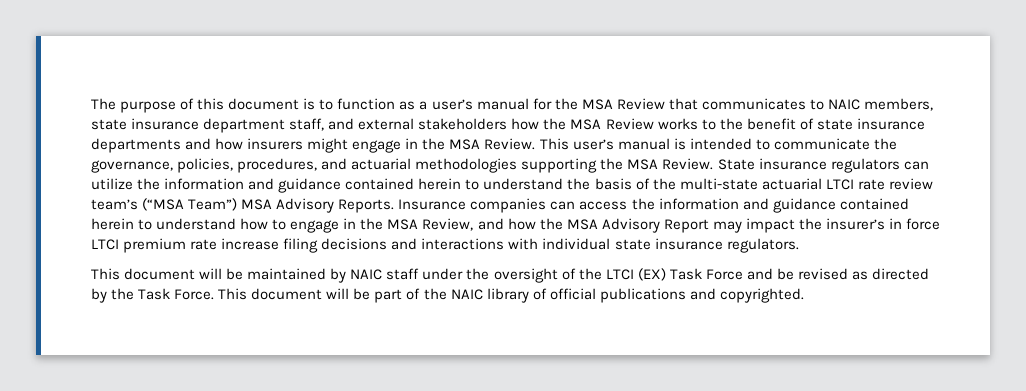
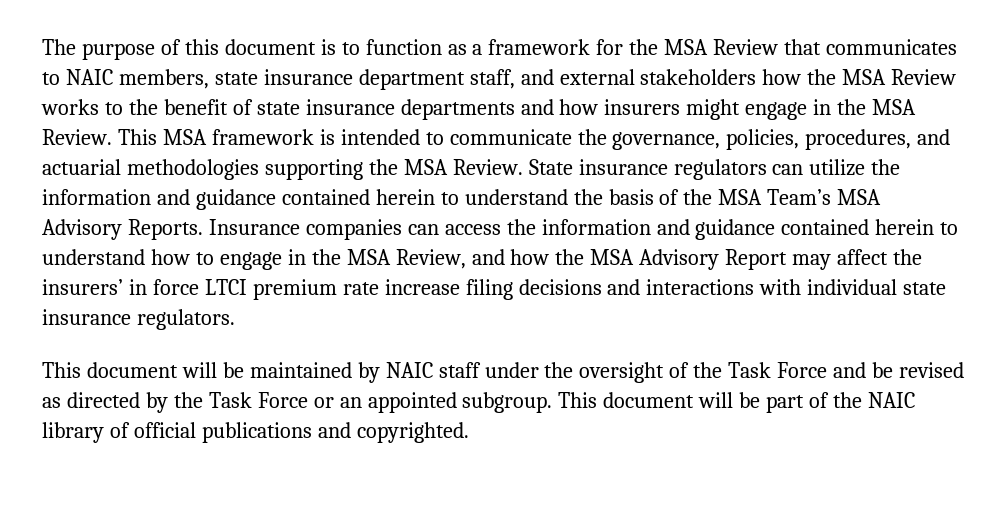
- The purpose of this document is to function as a user’s manual for the MSA Review that communicates to NAIC members, state insurance department staff, and external stakeholders how the MSA Review works to the benefit of state insurance departments and how insurers might engage in the MSA Review.
+ The purpose of this document is to function as a framework for the MSA Review that communicates to NAIC members, state insurance department staff, and external stakeholders how the MSA Review works to the benefit of state insurance departments and how insurers might engage in the MSA Review.
- This user’s manual is intended to communicate the governance, policies, procedures, and actuarial methodologies supporting the MSA Review.
+ This MSA framework is intended to communicate the governance, policies, procedures, and actuarial methodologies supporting the MSA Review.
- State insurance regulators can utilize the information and guidance contained herein to understand the basis of the multi-state actuarial LTCI rate review team’s (“MSA Team”) MSA Advisory Reports.
+ State insurance regulators can utilize the information and guidance contained herein to understand the basis of the MSA Team’s MSA Advisory Reports.
- Insurance companies can access the information and guidance contained herein to understand how to engage in the MSA Review, and how the MSA Advisory Report may impact the insurer’s in force LTCI premium rate increase filing decisions and interactions with individual state insurance regulators.
+ Insurance companies can access the information and guidance contained herein to understand how to engage in the MSA Review, and how the MSA Advisory Report may affect the insurers’ in force LTCI premium rate increase filing decisions and interactions with individual state insurance regulators.
- This document will be maintained by NAIC staff under the oversight of the LTCI (EX) Task Force and be revised as directed by the Task Force.
+ This document will be maintained by NAIC staff under the oversight of the Task Force and be revised as directed by the Task Force or an appointed subgroup.

